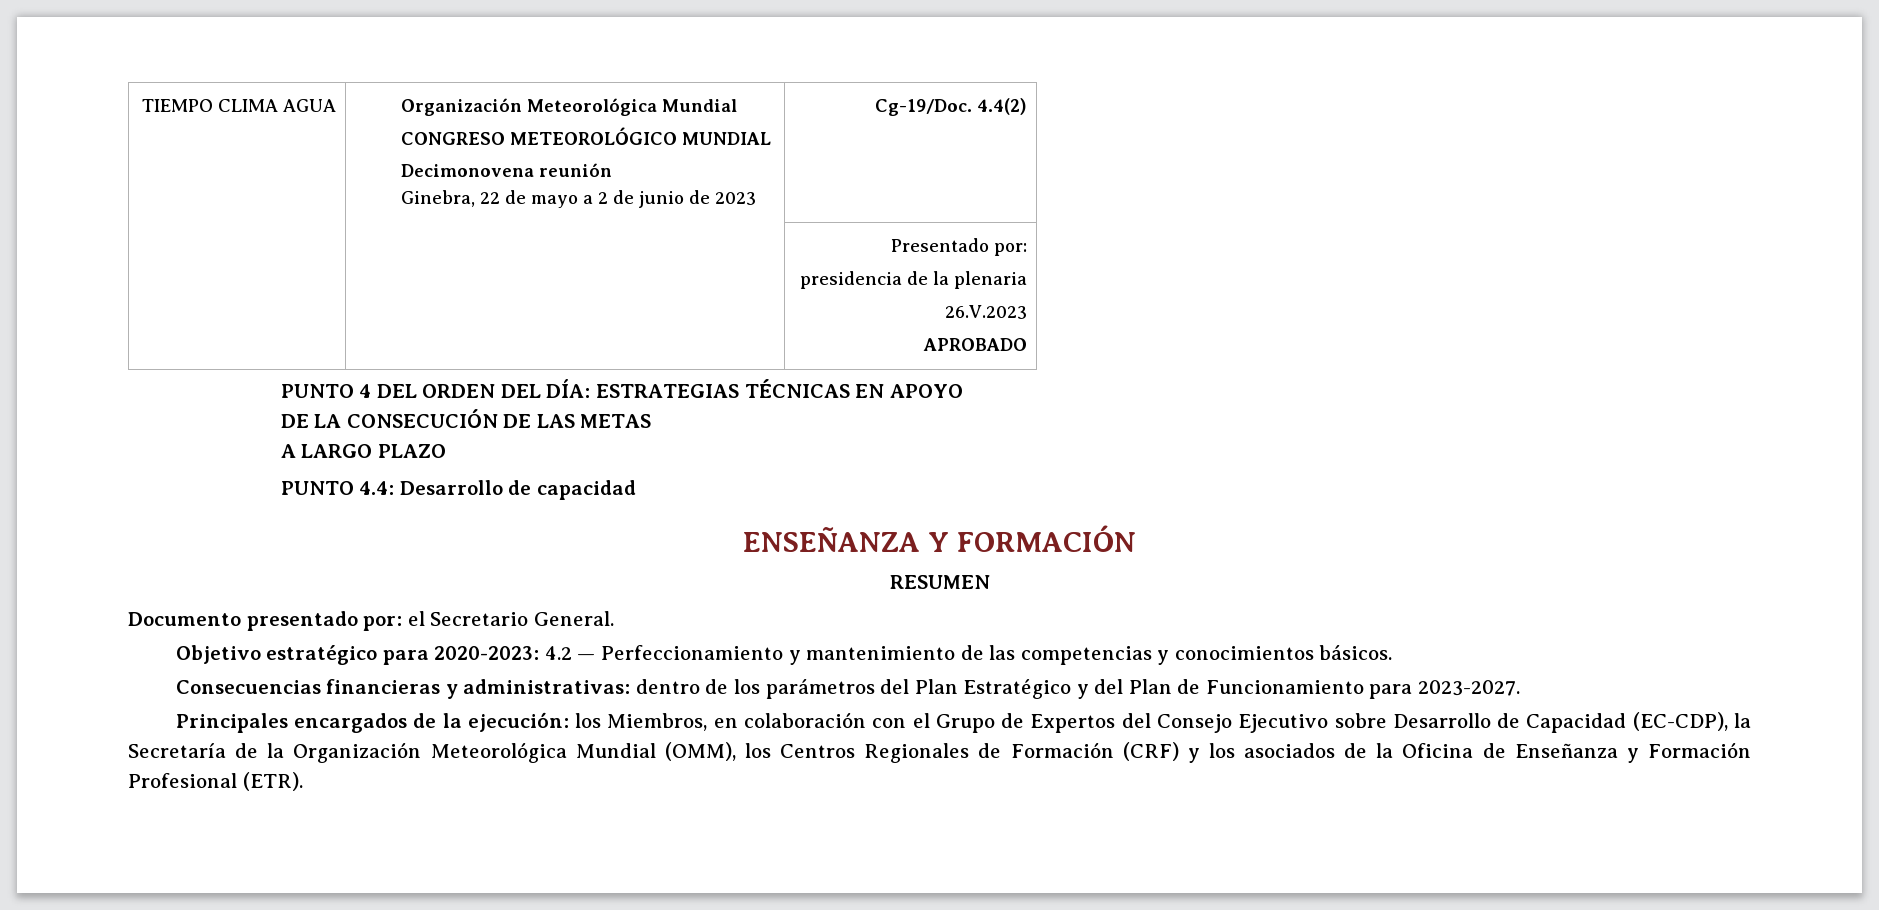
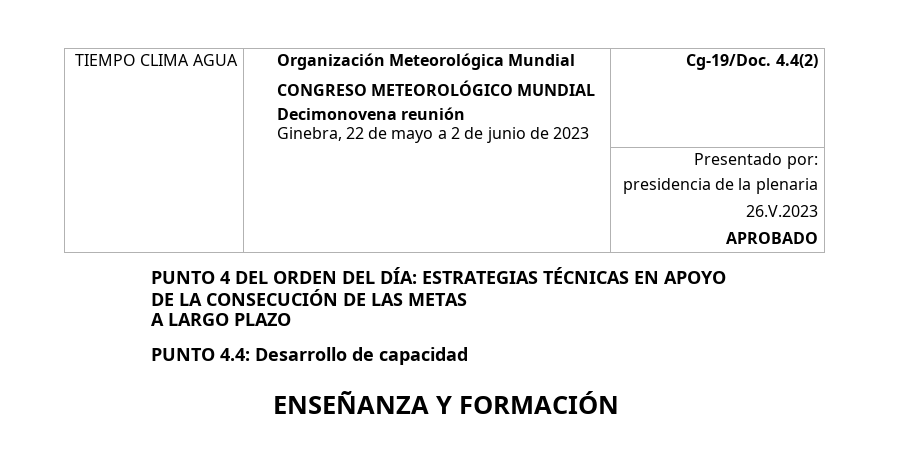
- RESUMEN
- Documento presentado por: el Secretario General.
- Objetivo estratégico para 2020-2023: 4.2 — Perfeccionamiento y mantenimiento de las competencias y conocimientos básicos.
- Consecuencias financieras y administrativas: dentro de los parámetros del Plan Estratégico y del Plan de Funcionamiento para 2023-2027.
- Principales encargados de la ejecución: los Miembros, en colaboración con el Grupo de Expertos del Consejo Ejecutivo sobre Desarrollo de Capacidad (EC-CDP), la Secretaría de la Organización Meteorológica Mundial (OMM), los Centros Regionales de Formación (CRF) y los asociados de la Oficina de Enseñanza y Formación Profesional (ETR).

